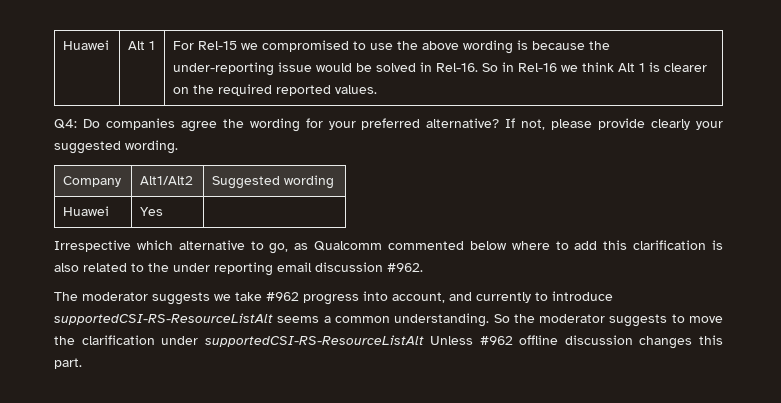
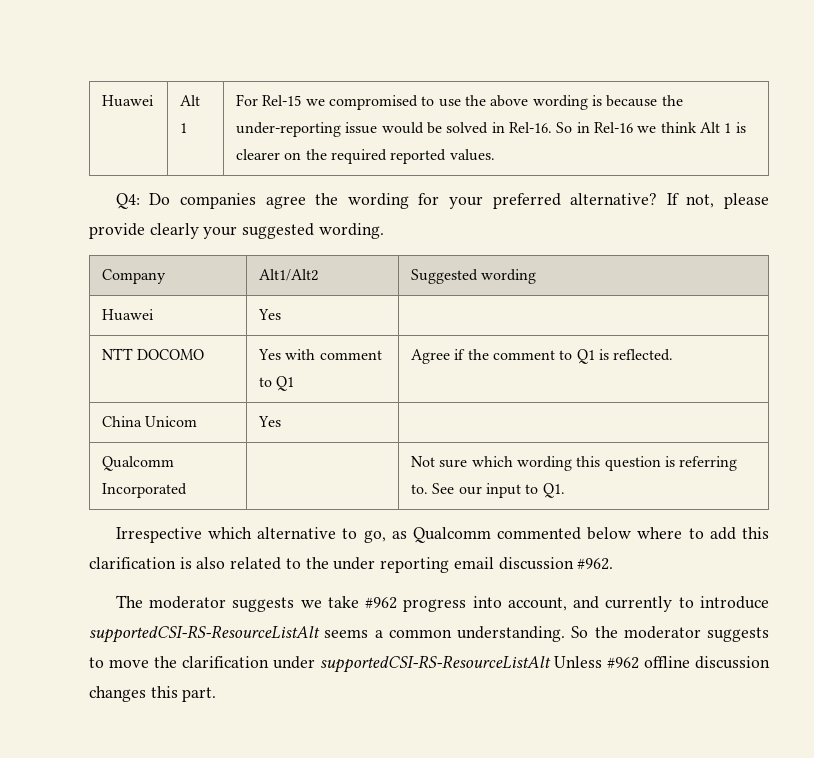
+ NTT DOCOMO | Yes with comment to Q1 | Agree if the comment to Q1 is reflected.
+ China Unicom | Yes |
+ Qualcomm Incorporated | | Not sure which wording this question is referring to. See our input to Q1.

